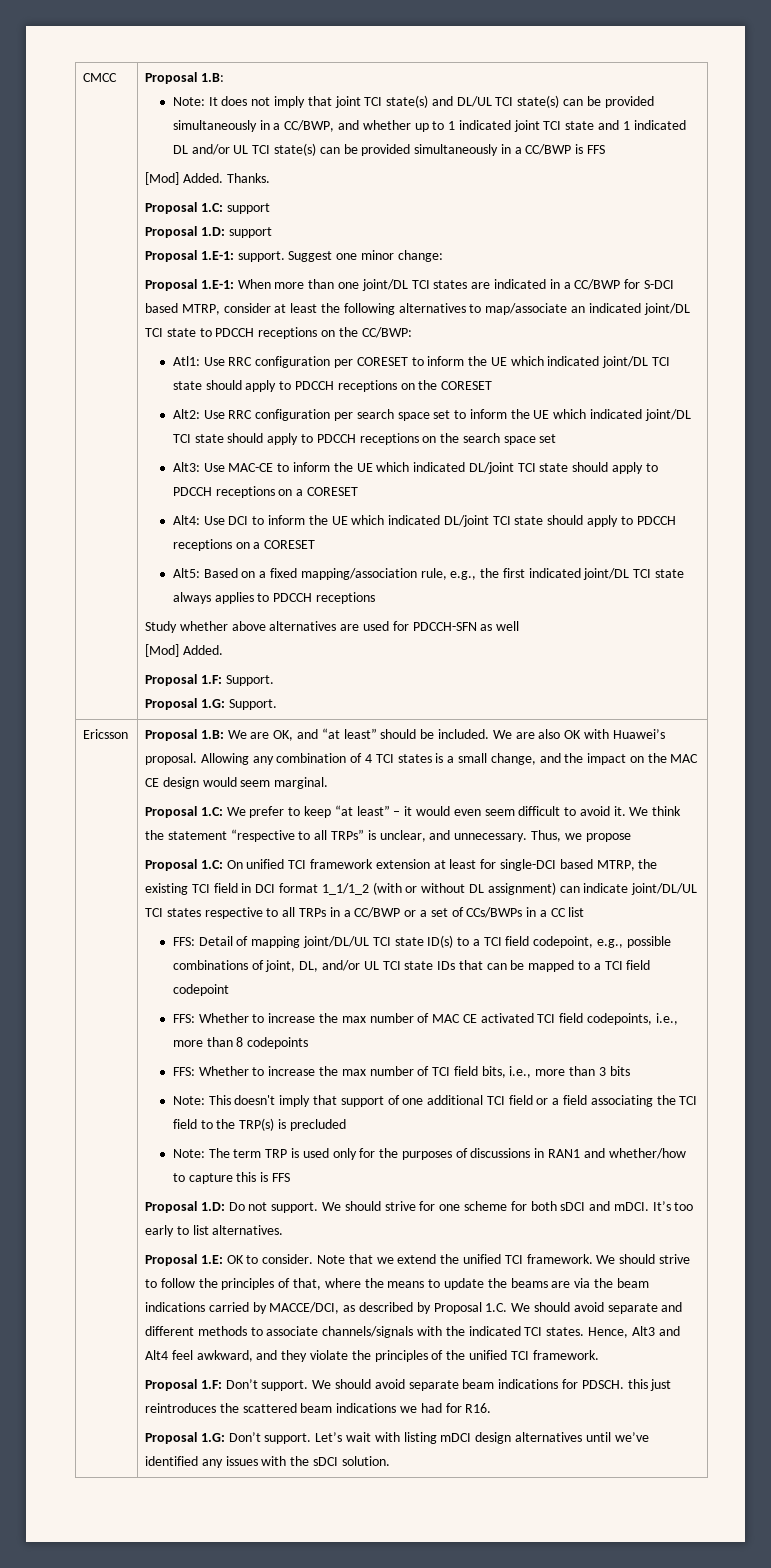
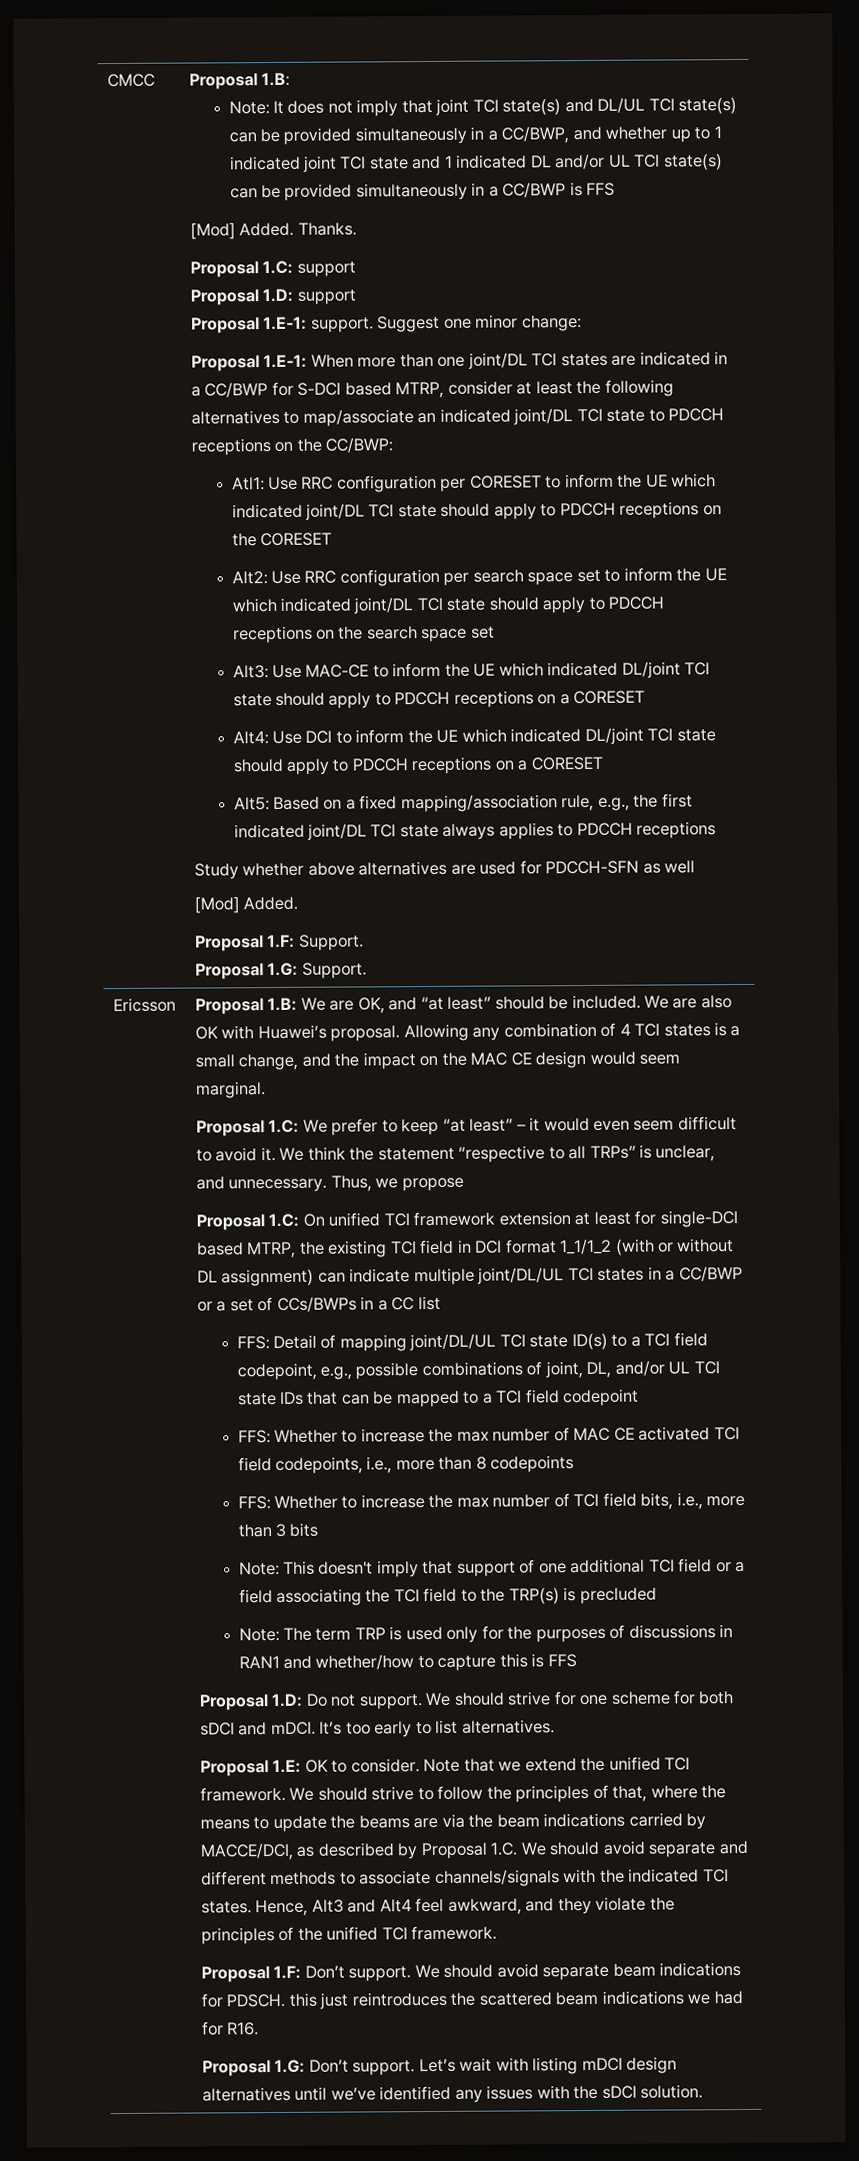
- Proposal 1.C: On unified TCI framework extension at least for single-DCI based MTRP, the existing TCI field in DCI format 1_1/1_2 (with or without DL assignment) can indicate joint/DL/UL TCI states respective to all TRPs in a CC/BWP or a set of CCs/BWPs in a CC list
+ Proposal 1.C: On unified TCI framework extension at least for single-DCI based MTRP, the existing TCI field in DCI format 1_1/1_2 (with or without DL assignment) can indicate multiple joint/DL/UL TCI states in a CC/BWP or a set of CCs/BWPs in a CC list

